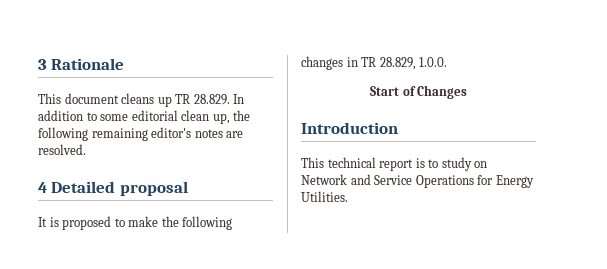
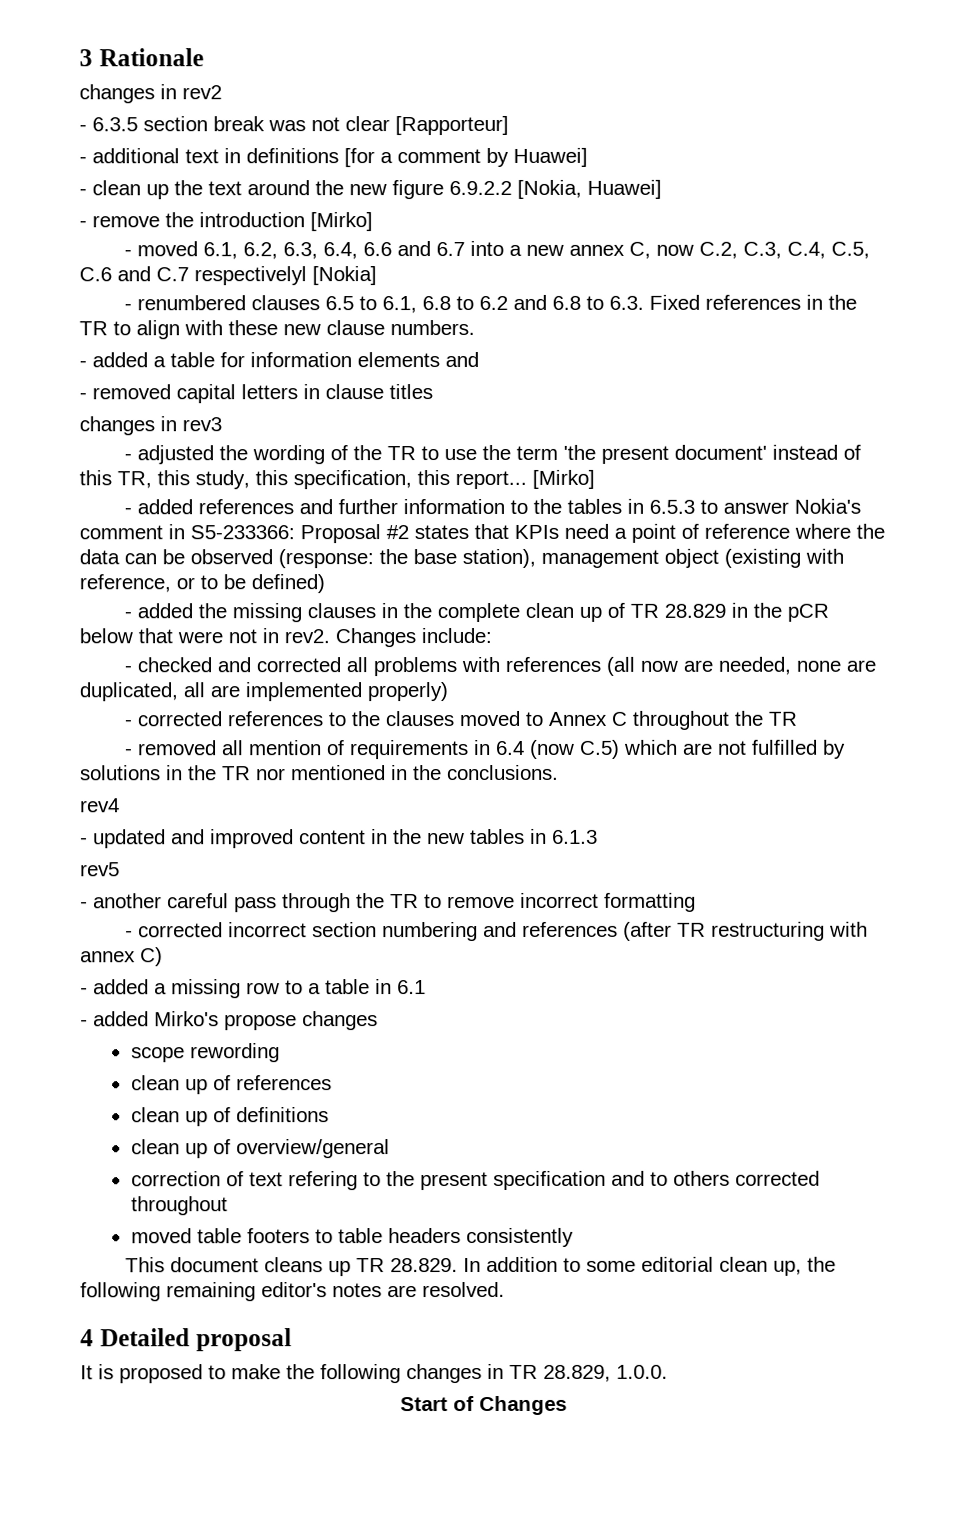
+ changes in rev2
+ - 6.3.5 section break was not clear [Rapporteur]
+ - additional text in definitions [for a comment by Huawei]
+ - clean up the text around the new figure 6.9.2.2 [Nokia, Huawei]
+ - remove the introduction [Mirko]
+ - moved 6.1, 6.2, 6.3, 6.4, 6.6 and 6.7 into a new annex C, now C.2, C.3, C.4, C.5, C.6 and C.7 respectivelyl [Nokia]
+ - renumbered clauses 6.5 to 6.1, 6.8 to 6.2 and 6.8 to 6.3. Fixed references in the TR to align with these new clause numbers.
+ - added a table for information elements and
+ - removed capital letters in clause titles
+ changes in rev3
+ - adjusted the wording of the TR to use the term 'the present document' instead of this TR, this study, this specification, this report... [Mirko]
+ - added references and further information to the tables in 6.5.3 to answer Nokia's comment in S5-233366: Proposal #2 states that KPIs need a point of reference where the data can be observed (response: the base station), management object (existing with reference, or to be defined)
+ - added the missing clauses in the complete clean up of TR 28.829 in the pCR below that were not in rev2. Changes include:
+ - checked and corrected all problems with references (all now are needed, none are duplicated, all are implemented properly)
+ - corrected references to the clauses moved to Annex C throughout the TR
+ - removed all mention of requirements in 6.4 (now C.5) which are not fulfilled by solutions in the TR nor mentioned in the conclusions.
+ rev4
+ - updated and improved content in the new tables in 6.1.3
+ rev5
+ - another careful pass through the TR to remove incorrect formatting
+ - corrected incorrect section numbering and references (after TR restructuring with annex C)
+ - added a missing row to a table in 6.1
+ - added Mirko's propose changes
+ scope rewording
+ clean up of references
+ clean up of definitions
+ clean up of overview/general
+ correction of text refering to the present specification and to others corrected throughout
+ moved table footers to table headers consistently
- Introduction
- This technical report is to study on Network and Service Operations for Energy Utilities.

